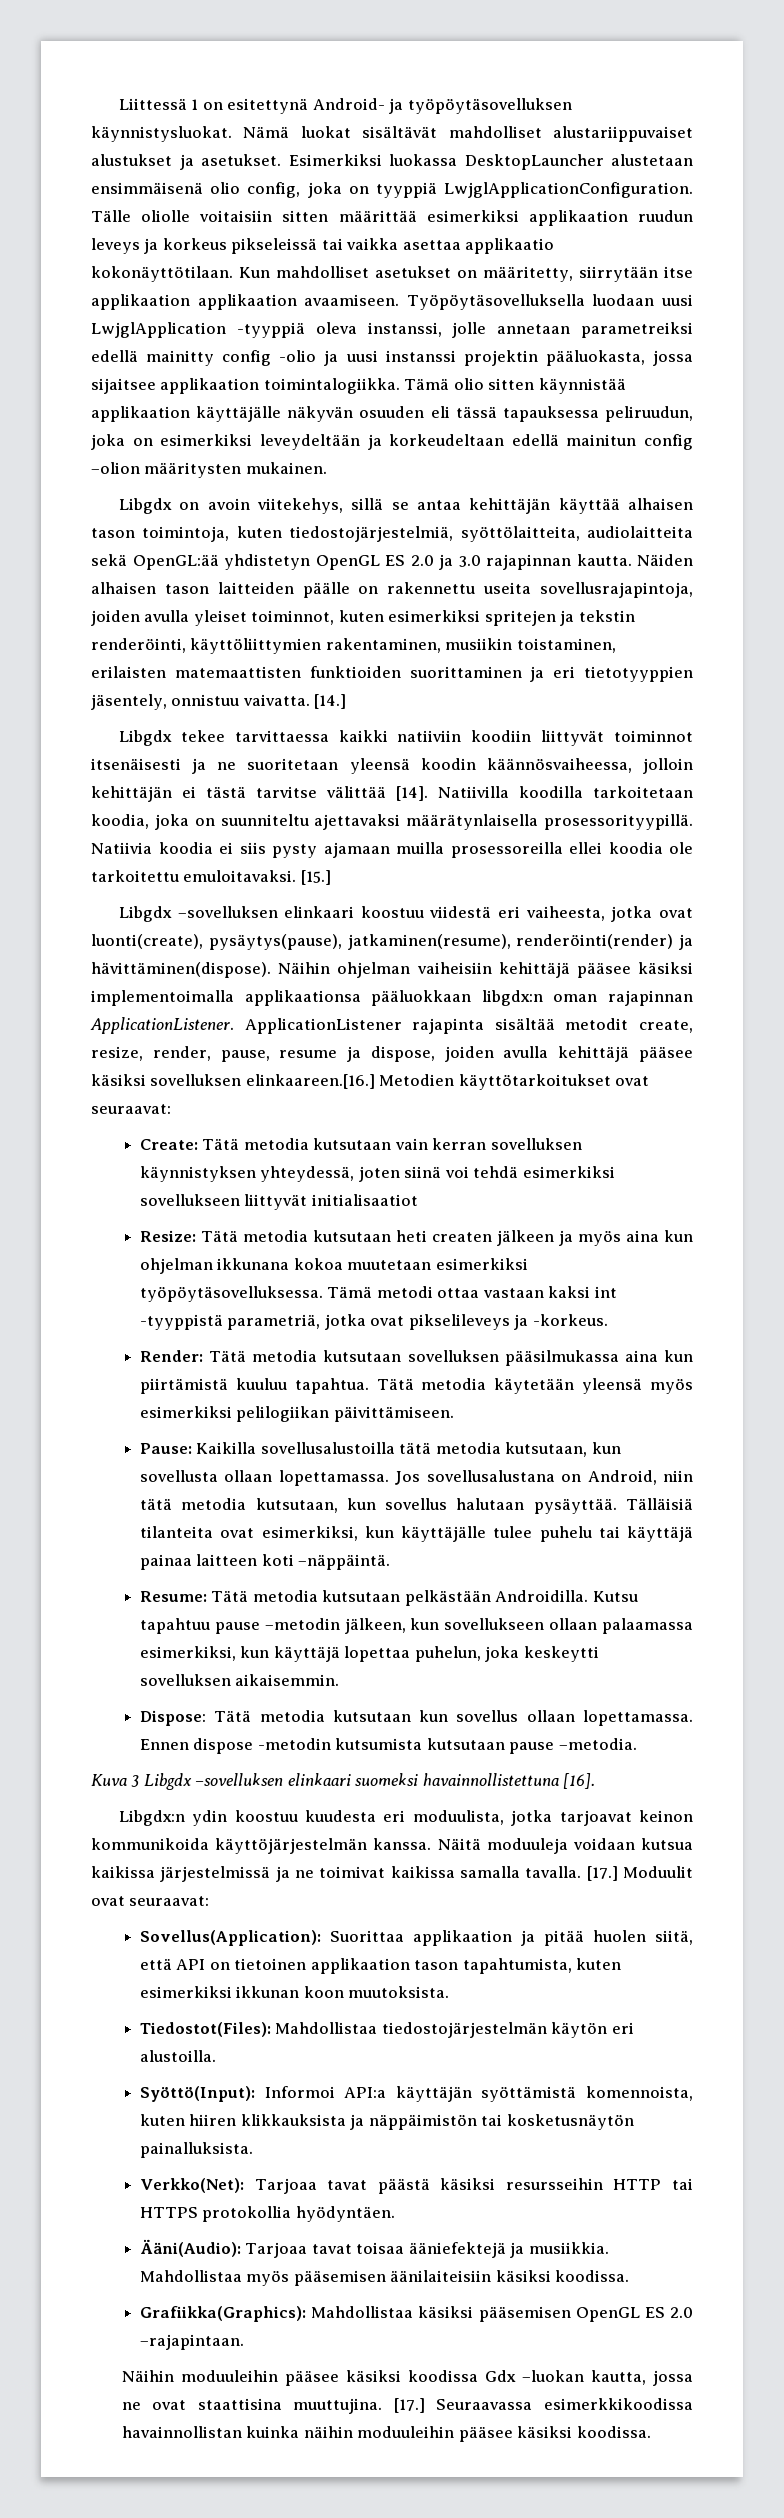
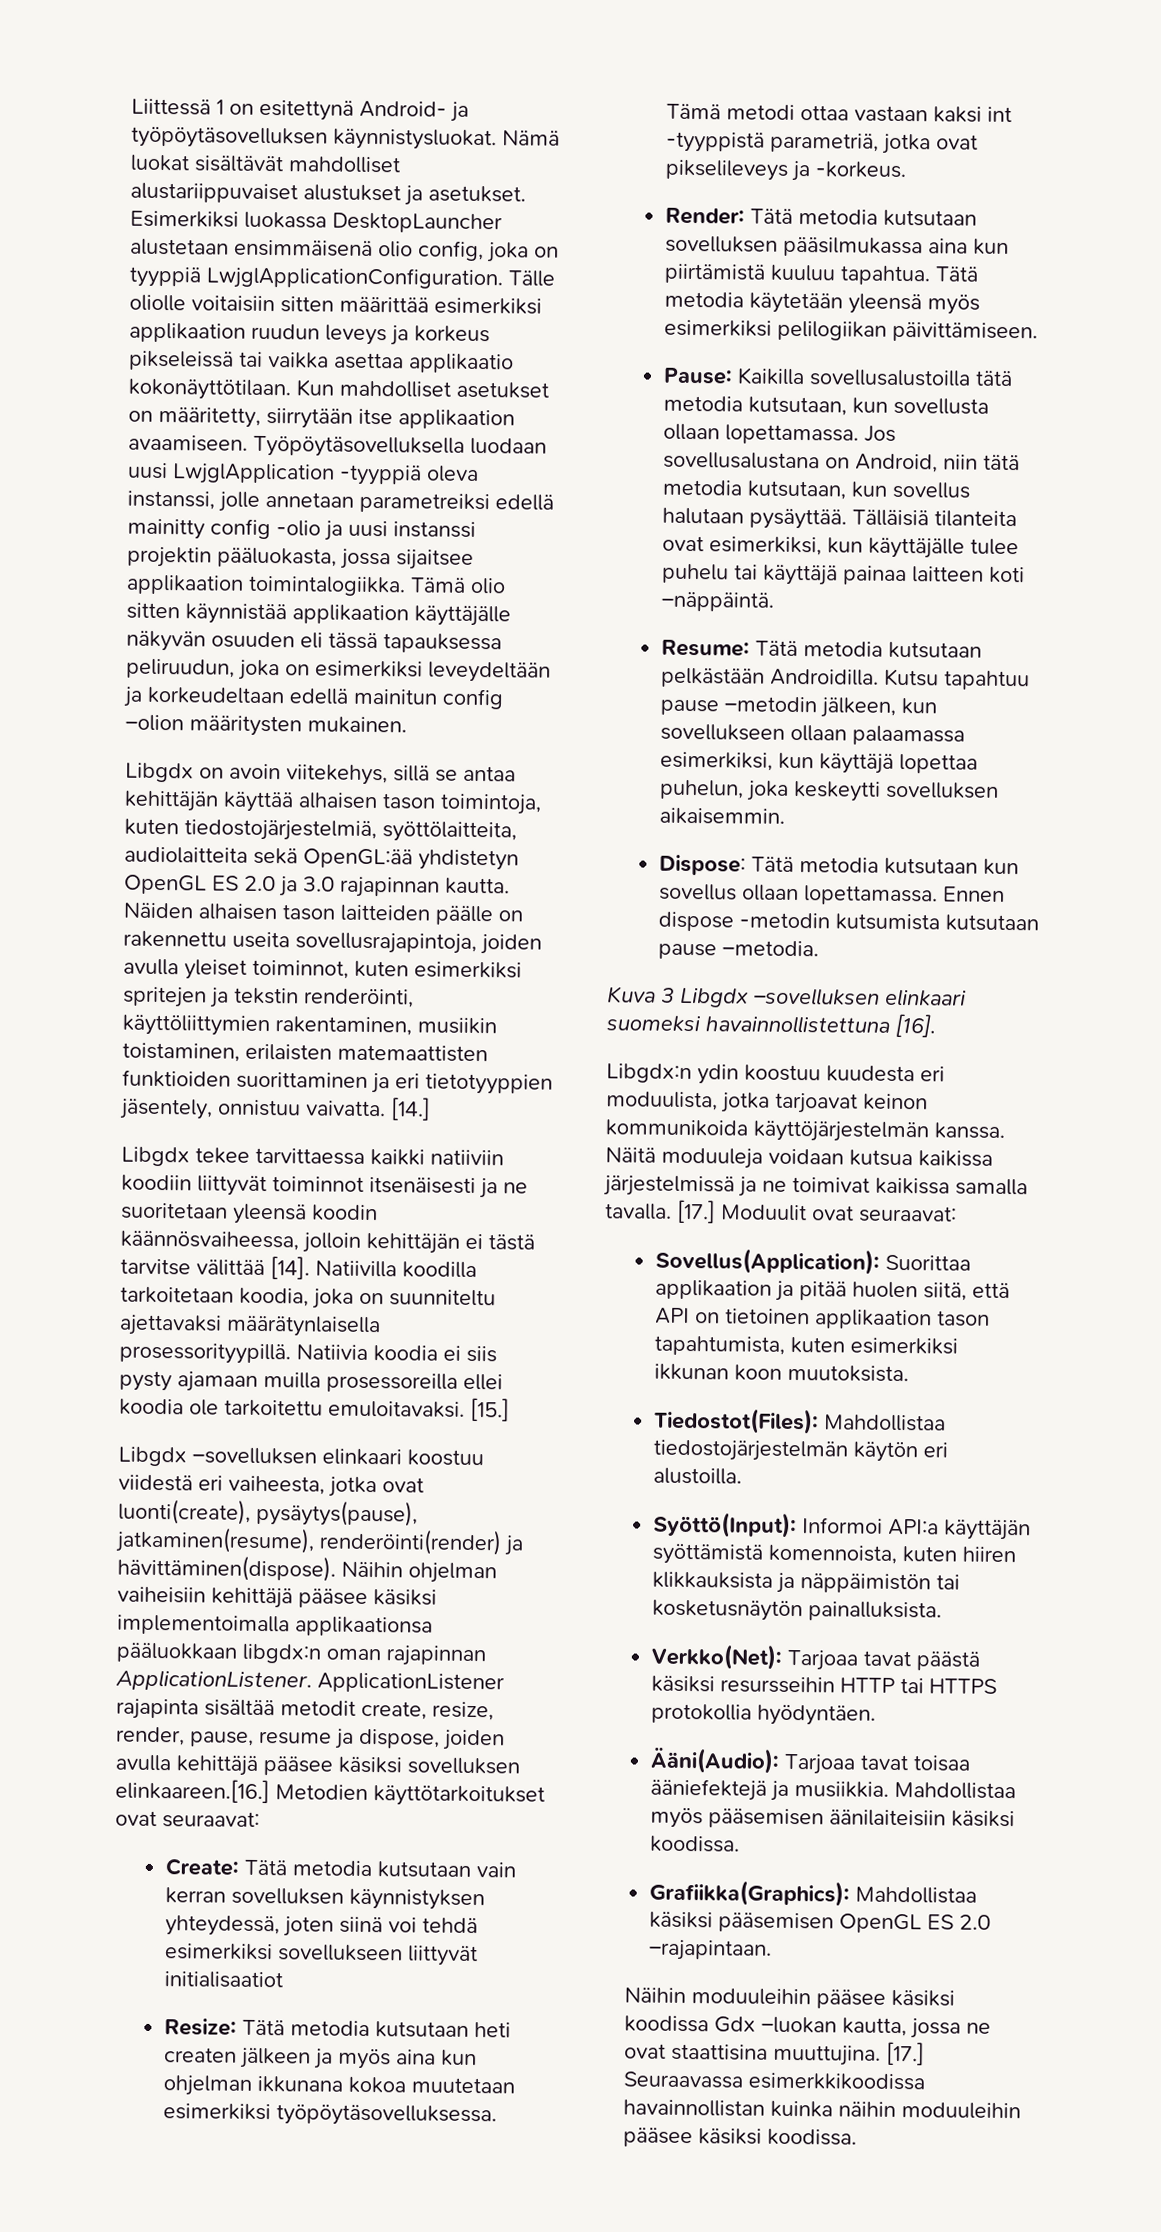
- Kun mahdolliset asetukset on määritetty, siirrytään itse applikaation applikaation avaamiseen.
+ Kun mahdolliset asetukset on määritetty, siirrytään itse applikaation avaamiseen.

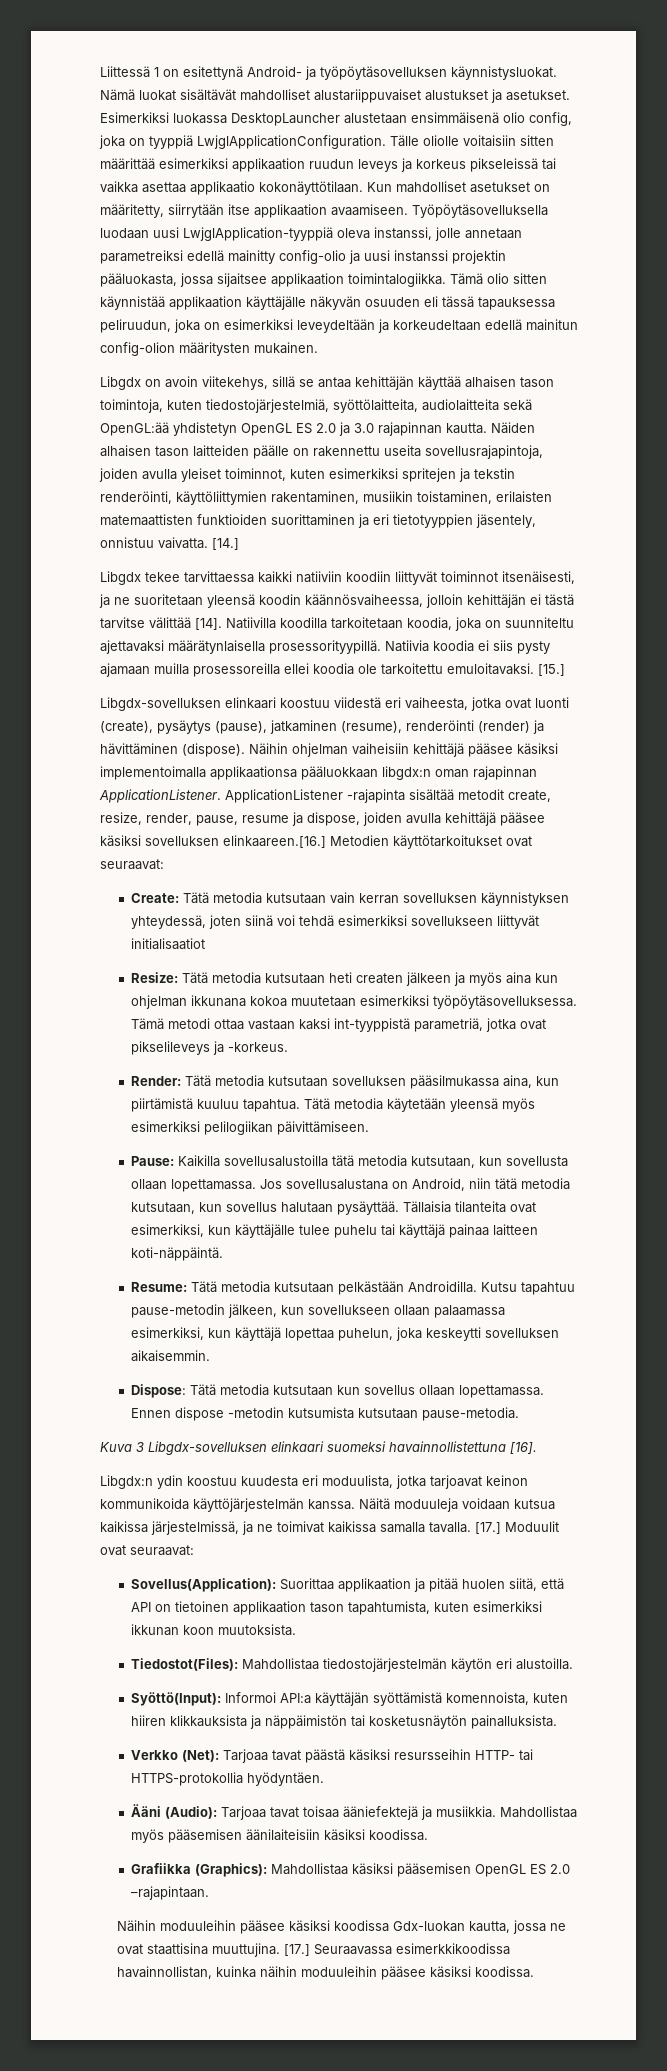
- Työpöytäsovelluksella luodaan uusi LwjglApplication -tyyppiä oleva instanssi, jolle annetaan parametreiksi edellä mainitty config -olio ja uusi instanssi projektin pääluokasta, jossa sijaitsee applikaation toimintalogiikka.
+ Työpöytäsovelluksella luodaan uusi LwjglApplication-tyyppiä oleva instanssi, jolle annetaan parametreiksi edellä mainitty config-olio ja uusi instanssi projektin pääluokasta, jossa sijaitsee applikaation toimintalogiikka.
- Tämä olio sitten käynnistää applikaation käyttäjälle näkyvän osuuden eli tässä tapauksessa peliruudun, joka on esimerkiksi leveydeltään ja korkeudeltaan edellä mainitun config –olion määritysten mukainen.
+ Tämä olio sitten käynnistää applikaation käyttäjälle näkyvän osuuden eli tässä tapauksessa peliruudun, joka on esimerkiksi leveydeltään ja korkeudeltaan edellä mainitun config-olion määritysten mukainen.
- Libgdx tekee tarvittaessa kaikki natiiviin koodiin liittyvät toiminnot itsenäisesti ja ne suoritetaan yleensä koodin käännösvaiheessa, jolloin kehittäjän ei tästä tarvitse välittää [14].
+ Libgdx tekee tarvittaessa kaikki natiiviin koodiin liittyvät toiminnot itsenäisesti, ja ne suoritetaan yleensä koodin käännösvaiheessa, jolloin kehittäjän ei tästä tarvitse välittää [14].
- Libgdx –sovelluksen elinkaari koostuu viidestä eri vaiheesta, jotka ovat luonti(create), pysäytys(pause), jatkaminen(resume), renderöinti(render) ja hävittäminen(dispose).
+ Libgdx-sovelluksen elinkaari koostuu viidestä eri vaiheesta, jotka ovat luonti (create), pysäytys (pause), jatkaminen (resume), renderöinti (render) ja hävittäminen (dispose).
- ApplicationListener rajapinta sisältää metodit create, resize, render, pause, resume ja dispose, joiden avulla kehittäjä pääsee käsiksi sovelluksen elinkaareen.[16.] Metodien käyttötarkoitukset ovat seuraavat:
+ ApplicationListener -rajapinta sisältää metodit create, resize, render, pause, resume ja dispose, joiden avulla kehittäjä pääsee käsiksi sovelluksen elinkaareen.[16.] Metodien käyttötarkoitukset ovat seuraavat:
- Tämä metodi ottaa vastaan kaksi int -tyyppistä parametriä, jotka ovat pikselileveys ja -korkeus.
+ Tämä metodi ottaa vastaan kaksi int-tyyppistä parametriä, jotka ovat pikselileveys ja -korkeus.
- Render: Tätä metodia kutsutaan sovelluksen pääsilmukassa aina kun piirtämistä kuuluu tapahtua.
+ Render: Tätä metodia kutsutaan sovelluksen pääsilmukassa aina, kun piirtämistä kuuluu tapahtua.
- Tälläisiä tilanteita ovat esimerkiksi, kun käyttäjälle tulee puhelu tai käyttäjä painaa laitteen koti –näppäintä.
+ Tällaisia tilanteita ovat esimerkiksi, kun käyttäjälle tulee puhelu tai käyttäjä painaa laitteen koti-näppäintä.
- Kutsu tapahtuu pause –metodin jälkeen, kun sovellukseen ollaan palaamassa esimerkiksi, kun käyttäjä lopettaa puhelun, joka keskeytti sovelluksen aikaisemmin.
+ Kutsu tapahtuu pause-metodin jälkeen, kun sovellukseen ollaan palaamassa esimerkiksi, kun käyttäjä lopettaa puhelun, joka keskeytti sovelluksen aikaisemmin.
- Ennen dispose -metodin kutsumista kutsutaan pause –metodia.
+ Ennen dispose -metodin kutsumista kutsutaan pause-metodia.
- Kuva 3 Libgdx –sovelluksen elinkaari suomeksi havainnollistettuna [16].
+ Kuva 3 Libgdx-sovelluksen elinkaari suomeksi havainnollistettuna [16].
- Näitä moduuleja voidaan kutsua kaikissa järjestelmissä ja ne toimivat kaikissa samalla tavalla.
+ Näitä moduuleja voidaan kutsua kaikissa järjestelmissä, ja ne toimivat kaikissa samalla tavalla.
- Verkko(Net): Tarjoaa tavat päästä käsiksi resursseihin HTTP tai HTTPS protokollia hyödyntäen.
+ Verkko (Net): Tarjoaa tavat päästä käsiksi resursseihin HTTP- tai HTTPS-protokollia hyödyntäen.
- Ääni(Audio): Tarjoaa tavat toisaa ääniefektejä ja musiikkia.
+ Ääni (Audio): Tarjoaa tavat toisaa ääniefektejä ja musiikkia.
- Grafiikka(Graphics): Mahdollistaa käsiksi pääsemisen OpenGL ES 2.0 –rajapintaan.
+ Grafiikka (Graphics): Mahdollistaa käsiksi pääsemisen OpenGL ES 2.0 –rajapintaan.
- Näihin moduuleihin pääsee käsiksi koodissa Gdx –luokan kautta, jossa ne ovat staattisina muuttujina.
+ Näihin moduuleihin pääsee käsiksi koodissa Gdx-luokan kautta, jossa ne ovat staattisina muuttujina.
- [17.] Seuraavassa esimerkkikoodissa havainnollistan kuinka näihin moduuleihin pääsee käsiksi koodissa.
+ [17.] Seuraavassa esimerkkikoodissa havainnollistan, kuinka näihin moduuleihin pääsee käsiksi koodissa.

